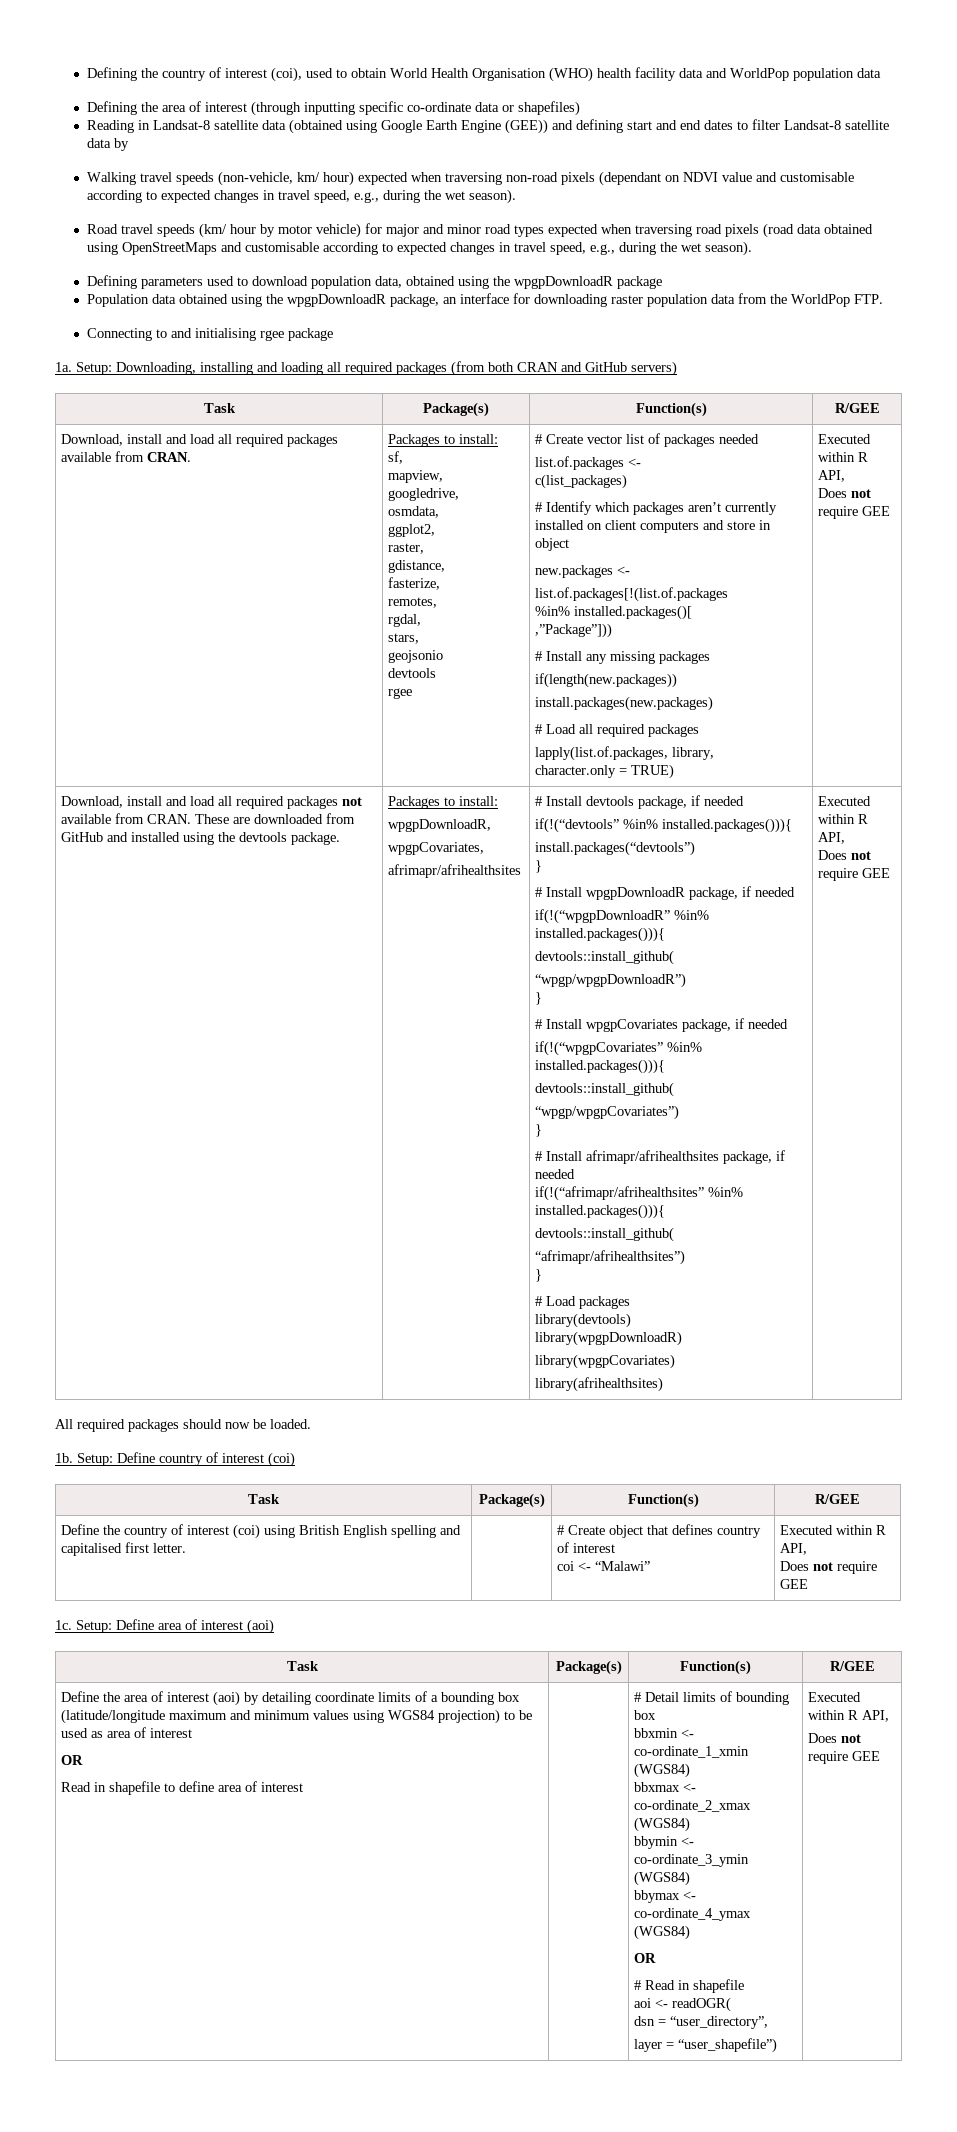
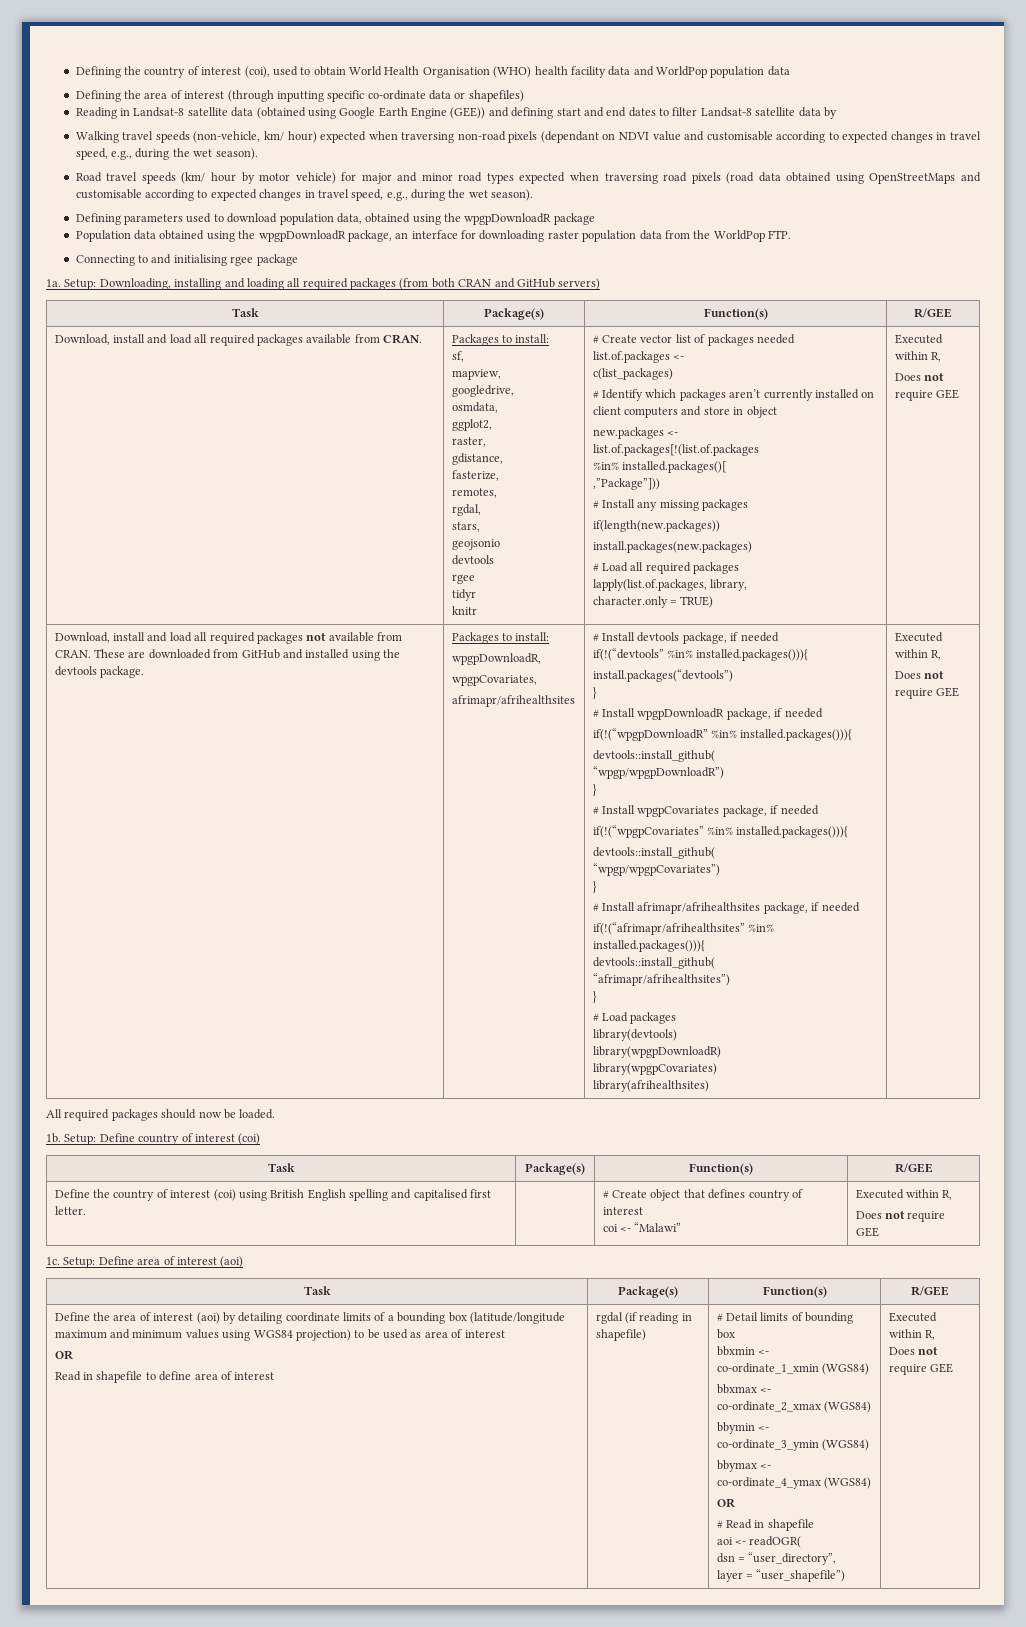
+ tidyr
+ knitr
- character.only = TRUE) | Executed within R API,
+ character.only = TRUE) | Executed within R,
- library(afrihealthsites) | Executed within R API,
+ library(afrihealthsites) | Executed within R,
  Define the country of interest (coi) using British English spelling and capitalised first letter. | | # Create object that defines country of interest
- coi <- “Malawi” | Executed within R API,
+ coi <- “Malawi” | Executed within R,
+ rgdal (if reading in shapefile)
- layer = “user_shapefile”) | Executed within R API,
+ layer = “user_shapefile”) | Executed within R,

